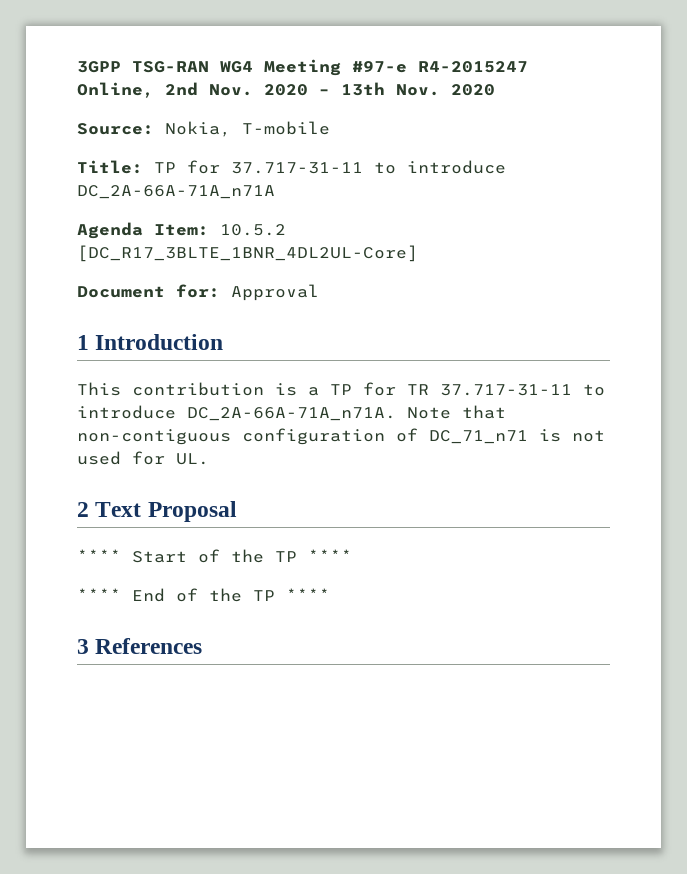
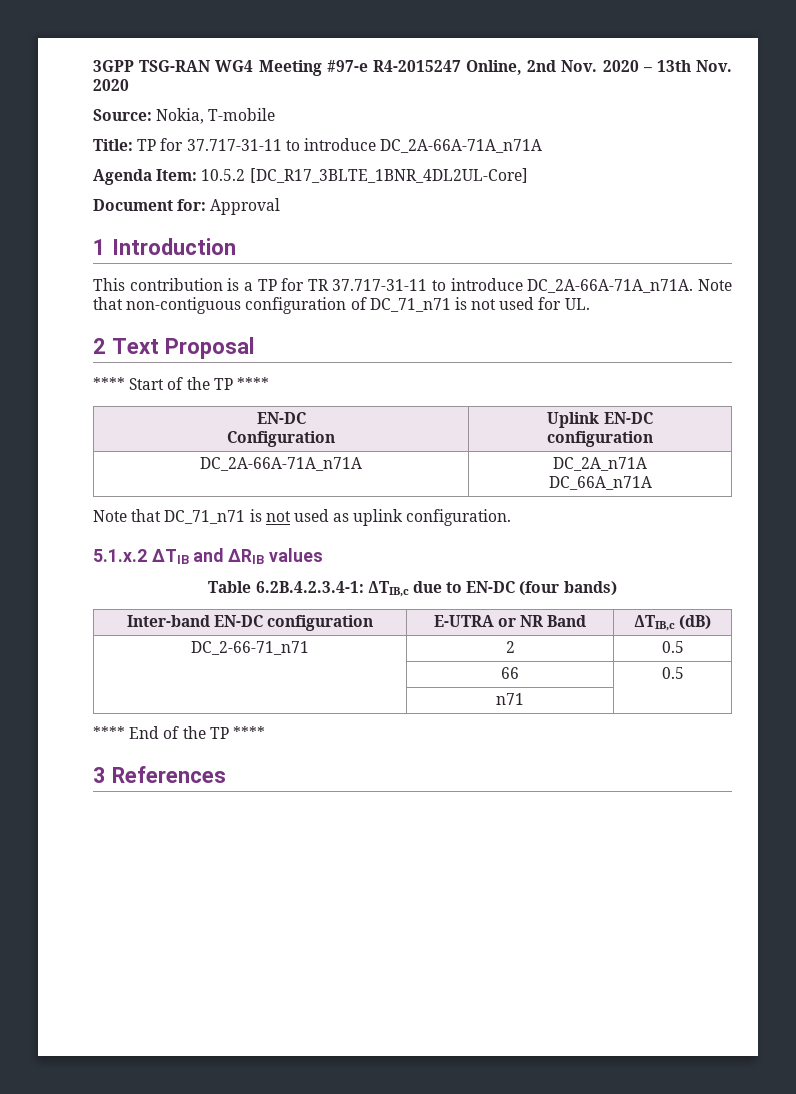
  **** Start of the TP ****
+ EN-DC
+ Configuration | Uplink EN-DC
+ configuration
+ DC_2A-66A-71A_n71A | DC_2A_n71A
+ DC_66A_n71A
+ Note that DC_71_n71 is not used as uplink configuration.
+ 5.1.x.2 ∆TIB and ∆RIB values
+ Table 6.2B.4.2.3.4-1: ΔTIB,c due to EN-DC (four bands)
+ Inter-band EN-DC configuration | E-UTRA or NR Band | ΔTIB,c (dB)
+ DC_2-66-71_n71 | 2 | 0.5
+ | 66 | 0.5
+ | n71 |

